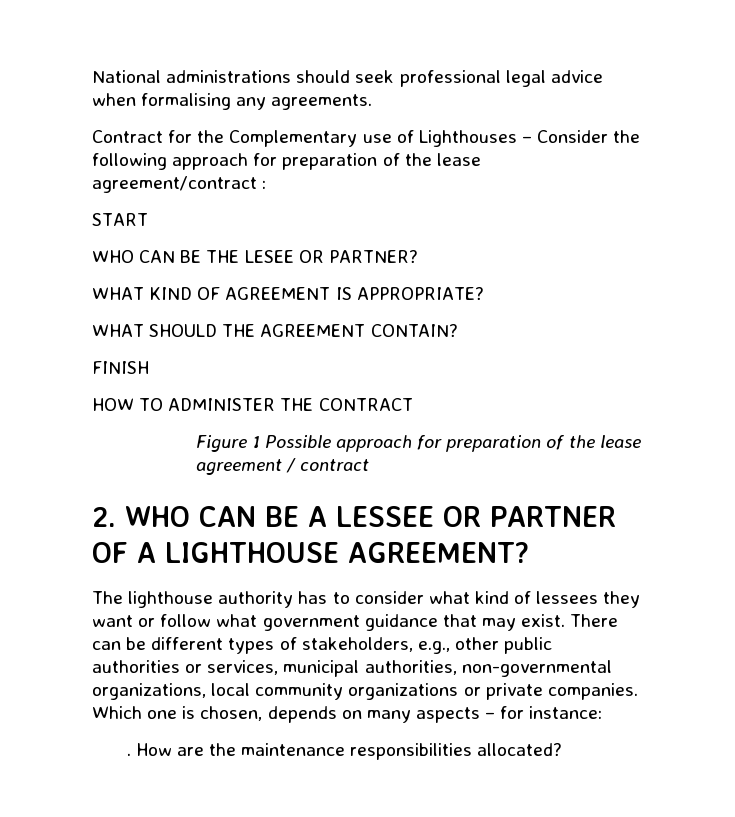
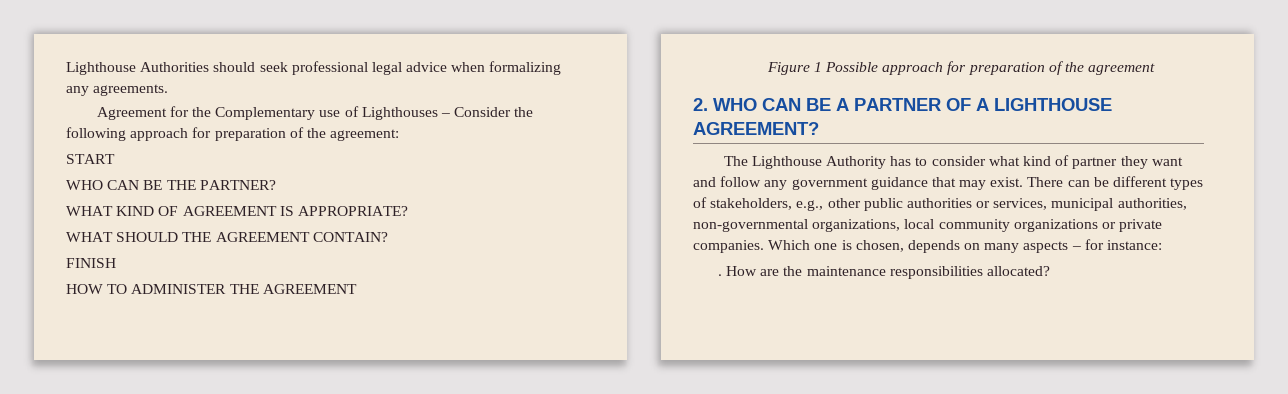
- National administrations should seek professional legal advice when formalising any agreements.
+ Lighthouse Authorities should seek professional legal advice when formalizing any agreements.
- Contract for the Complementary use of Lighthouses – Consider the following approach for preparation of the lease agreement/contract :
+ Agreement for the Complementary use of Lighthouses – Consider the following approach for preparation of the agreement:
- WHO CAN BE THE LESEE OR PARTNER?
+ WHO CAN BE THE PARTNER?
- HOW TO ADMINISTER THE CONTRACT
+ HOW TO ADMINISTER THE AGREEMENT
- Figure 1 Possible approach for preparation of the lease agreement / contract
+ Figure 1 Possible approach for preparation of the agreement
- 2. WHO CAN BE A LESSEE OR PARTNER OF A LIGHTHOUSE AGREEMENT?
+ 2. WHO CAN BE A PARTNER OF A LIGHTHOUSE AGREEMENT?
- The lighthouse authority has to consider what kind of lessees they want or follow what government guidance that may exist.
+ The Lighthouse Authority has to consider what kind of partner they want and follow any government guidance that may exist.

